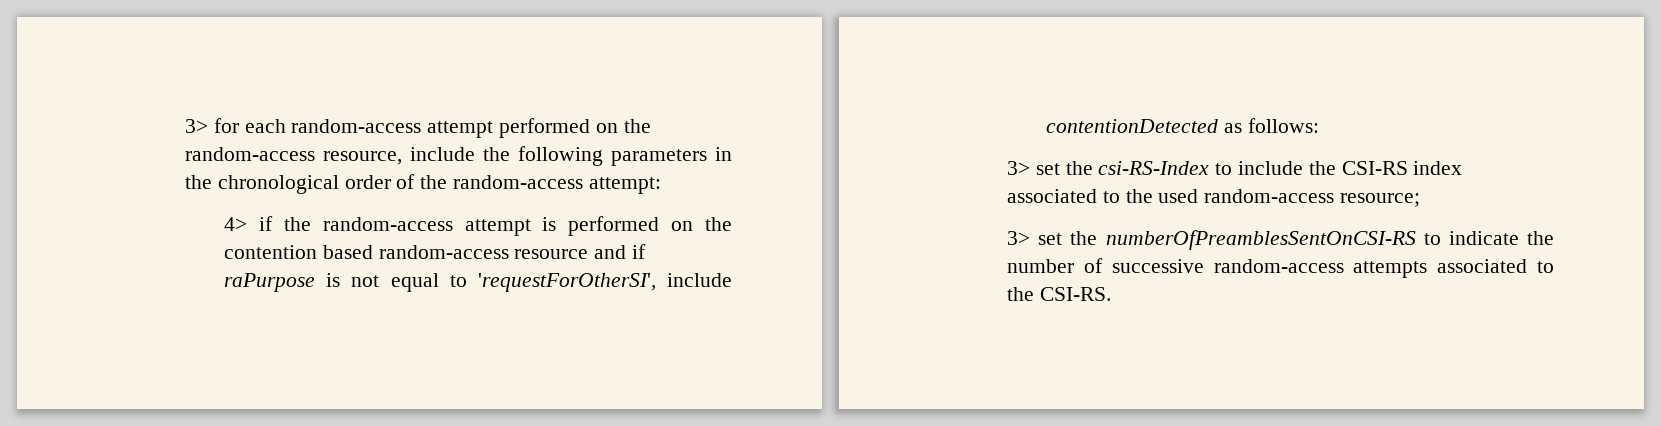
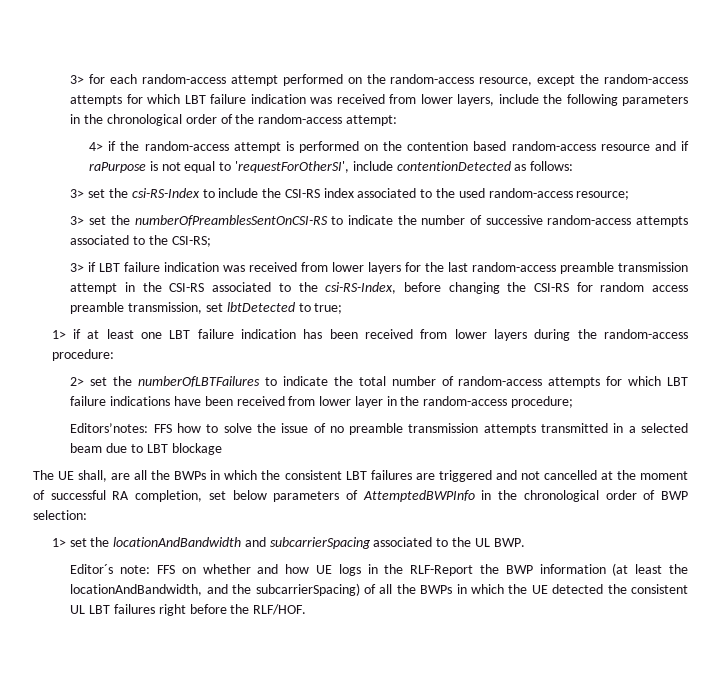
- 3> for each random-access attempt performed on the random-access resource, include the following parameters in the chronological order of the random-access attempt:
+ 3> for each random-access attempt performed on the random-access resource, except the random-access attempts for which LBT failure indication was received from lower layers, include the following parameters in the chronological order of the random-access attempt:
- 3> set the numberOfPreamblesSentOnCSI-RS to indicate the number of successive random-access attempts associated to the CSI-RS.
+ 3> set the numberOfPreamblesSentOnCSI-RS to indicate the number of successive random-access attempts associated to the CSI-RS;
+ 3> if LBT failure indication was received from lower layers for the last random-access preamble transmission attempt in the CSI-RS associated to the csi-RS-Index, before changing the CSI-RS for random access preamble transmission, set lbtDetected to true;
+ 1> if at least one LBT failure indication has been received from lower layers during the random-access procedure:
+ 2> set the numberOfLBTFailures to indicate the total number of random-access attempts for which LBT failure indications have been received from lower layer in the random-access procedure;
+ Editors’notes: FFS how to solve the issue of no preamble transmission attempts transmitted in a selected beam due to LBT blockage
+ The UE shall, are all the BWPs in which the consistent LBT failures are triggered and not cancelled at the moment of successful RA completion, set below parameters of AttemptedBWPInfo in the chronological order of BWP selection:
+ 1> set the locationAndBandwidth and subcarrierSpacing associated to the UL BWP.
+ Editor´s note: FFS on whether and how UE logs in the RLF-Report the BWP information (at least the locationAndBandwidth, and the subcarrierSpacing) of all the BWPs in which the UE detected the consistent UL LBT failures right before the RLF/HOF.

